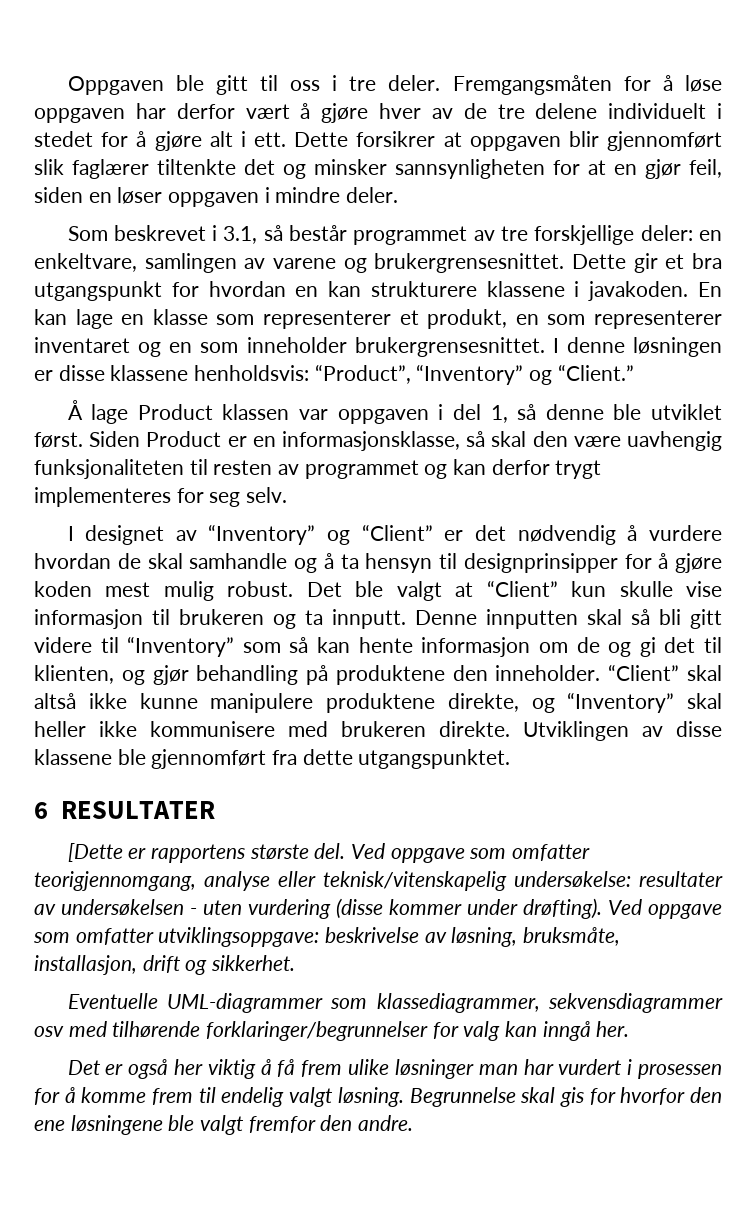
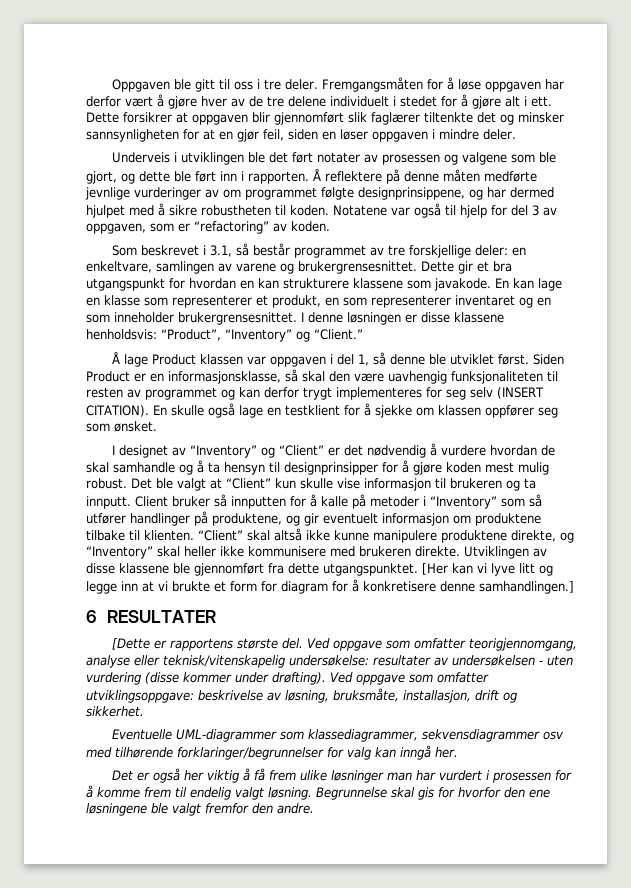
+ Underveis i utviklingen ble det ført notater av prosessen og valgene som ble gjort, og dette ble ført inn i rapporten. Å reflektere på denne måten medførte jevnlige vurderinger av om programmet følgte designprinsippene, og har dermed hjulpet med å sikre robustheten til koden. Notatene var også til hjelp for del 3 av oppgaven, som er “refactoring” av koden.
- Dette gir et bra utgangspunkt for hvordan en kan strukturere klassene i javakoden.
+ Dette gir et bra utgangspunkt for hvordan en kan strukturere klassene som javakode.
- Siden Product er en informasjonsklasse, så skal den være uavhengig funksjonaliteten til resten av programmet og kan derfor trygt implementeres for seg selv.
+ Siden Product er en informasjonsklasse, så skal den være uavhengig funksjonaliteten til resten av programmet og kan derfor trygt implementeres for seg selv (INSERT CITATION). En skulle også lage en testklient for å sjekke om klassen oppfører seg som ønsket.
- Denne innputten skal så bli gitt videre til “Inventory” som så kan hente informasjon om de og gi det til klienten, og gjør behandling på produktene den inneholder.
+ Client bruker så innputten for å kalle på metoder i “Inventory” som så utfører handlinger på produktene, og gir eventuelt informasjon om produktene tilbake til klienten.
+ [Her kan vi lyve litt og legge inn at vi brukte et form for diagram for å konkretisere denne samhandlingen.]

